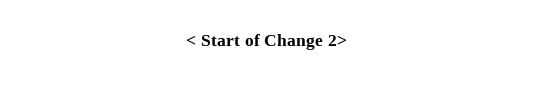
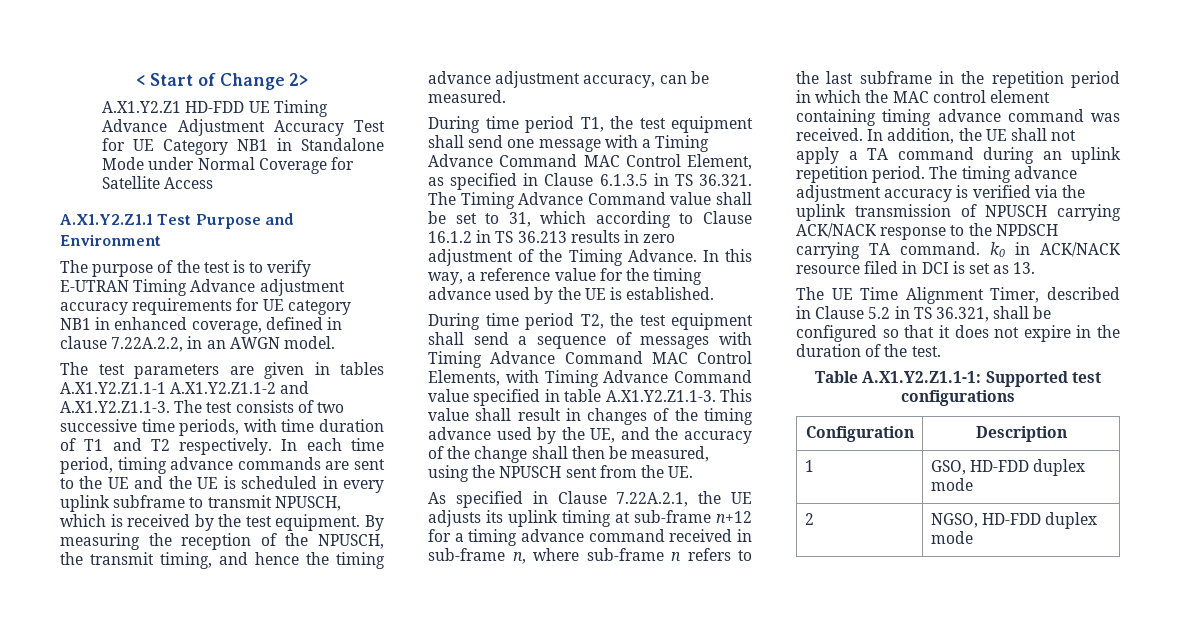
+ A.X1.Y2.Z1 HD-FDD UE Timing Advance Adjustment Accuracy Test for UE Category NB1 in Standalone Mode under Normal Coverage for Satellite Access
+ A.X1.Y2.Z1.1 Test Purpose and Environment
+ The purpose of the test is to verify E-UTRAN Timing Advance adjustment accuracy requirements for UE category NB1 in enhanced coverage, defined in clause 7.22A.2.2, in an AWGN model.
+ The test parameters are given in tables A.X1.Y2.Z1.1-1 A.X1.Y2.Z1.1-2 and A.X1.Y2.Z1.1-3. The test consists of two successive time periods, with time duration of T1 and T2 respectively. In each time period, timing advance commands are sent to the UE and the UE is scheduled in every uplink subframe to transmit NPUSCH, which is received by the test equipment. By measuring the reception of the NPUSCH, the transmit timing, and hence the timing advance adjustment accuracy, can be measured.
+ During time period T1, the test equipment shall send one message with a Timing Advance Command MAC Control Element, as specified in Clause 6.1.3.5 in TS 36.321. The Timing Advance Command value shall be set to 31, which according to Clause 16.1.2 in TS 36.213 results in zero adjustment of the Timing Advance. In this way, a reference value for the timing advance used by the UE is established.
+ During time period T2, the test equipment shall send a sequence of messages with Timing Advance Command MAC Control Elements, with Timing Advance Command value specified in table A.X1.Y2.Z1.1-3. This value shall result in changes of the timing advance used by the UE, and the accuracy of the change shall then be measured, using the NPUSCH sent from the UE.
+ As specified in Clause 7.22A.2.1, the UE adjusts its uplink timing at sub-frame n+12 for a timing advance command received in sub-frame n, where sub-frame n refers to the last subframe in the repetition period in which the MAC control element containing timing advance command was received. In addition, the UE shall not apply a TA command during an uplink repetition period. The timing advance adjustment accuracy is verified via the uplink transmission of NPUSCH carrying ACK/NACK response to the NPDSCH carrying TA command. k0 in ACK/NACK resource filed in DCI is set as 13.
+ The UE Time Alignment Timer, described in Clause 5.2 in TS 36.321, shall be configured so that it does not expire in the duration of the test.
+ Table A.X1.Y2.Z1.1-1: Supported test configurations
+ Configuration | Description
+ 1 | GSO, HD-FDD duplex mode
+ 2 | NGSO, HD-FDD duplex mode

